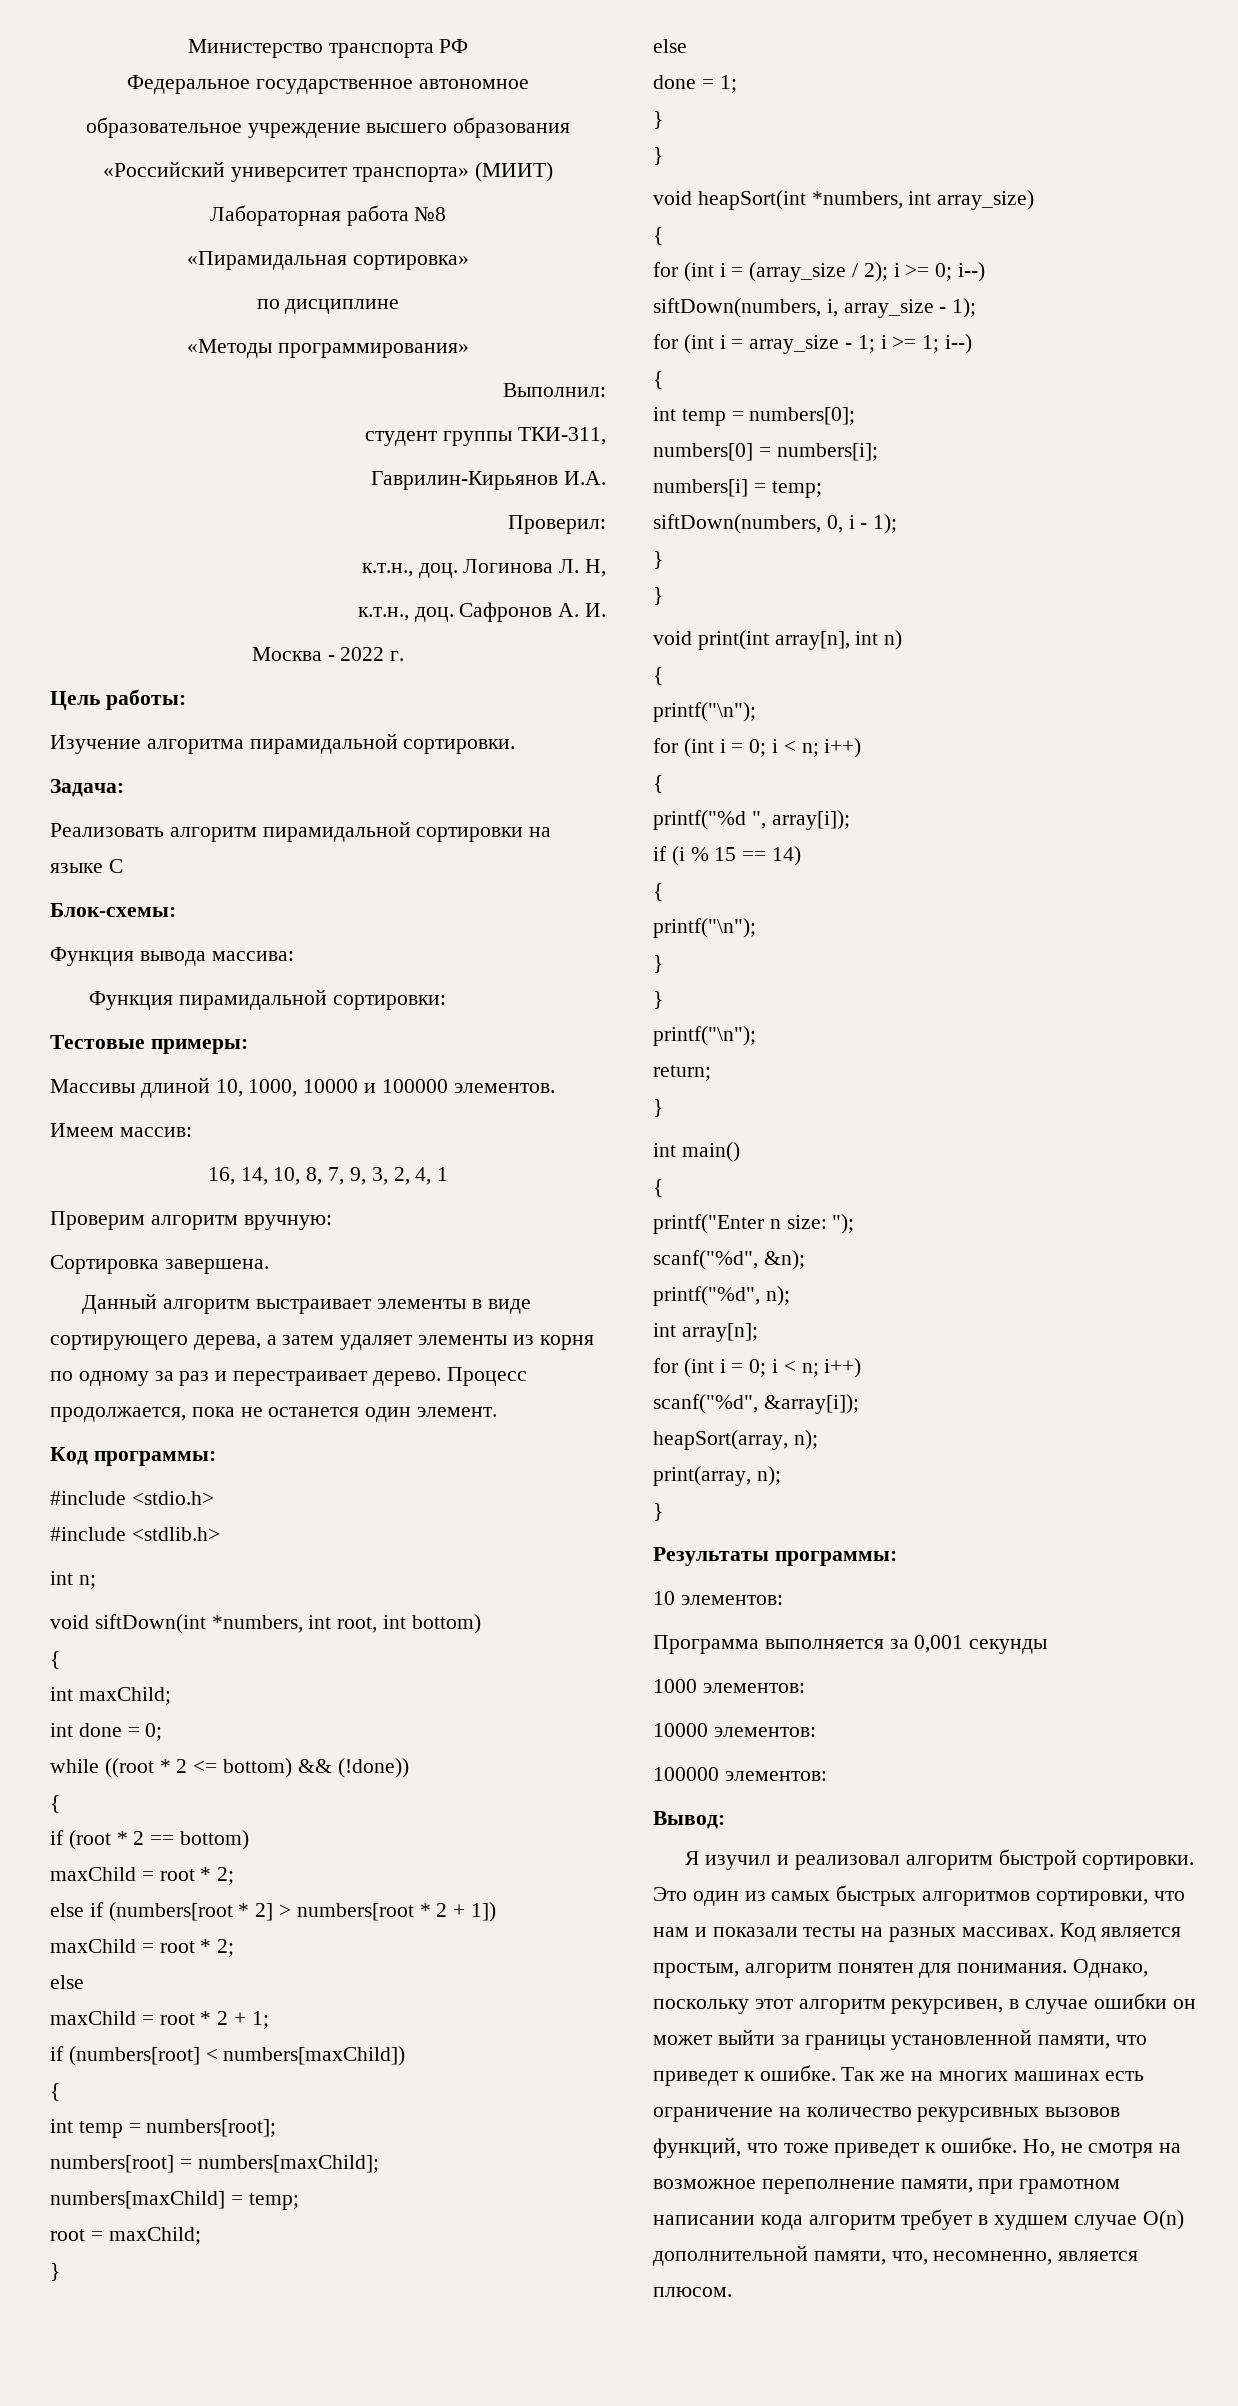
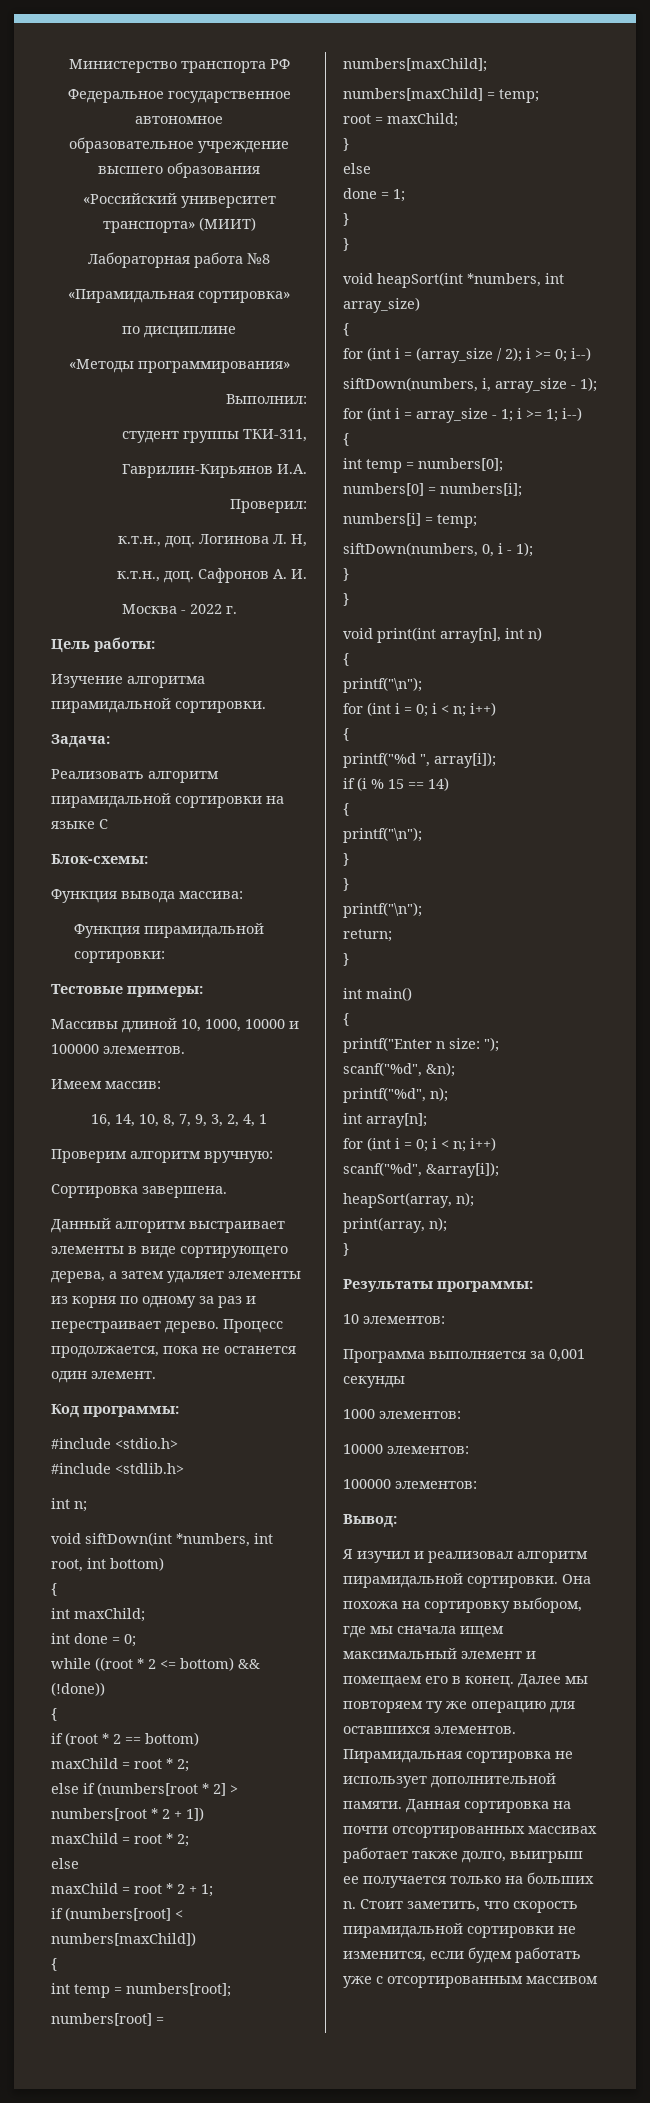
- Я изучил и реализовал алгоритм быстрой сортировки. Это один из самых быстрых алгоритмов сортировки, что нам и показали тесты на разных массивах. Код является простым, алгоритм понятен для понимания. Однако, поскольку этот алгоритм рекурсивен, в случае ошибки он может выйти за границы установленной памяти, что приведет к ошибке. Так же на многих машинах есть ограничение на количество рекурсивных вызовов функций, что тоже приведет к ошибке. Но, не смотря на возможное переполнение памяти, при грамотном написании кода алгоритм требует в худшем случае O(n) дополнительной памяти, что, несомненно, является плюсом.
+ Я изучил и реализовал алгоритм пирамидальной сортировки. Она похожа на сортировку выбором, где мы сначала ищем максимальный элемент и помещаем его в конец. Далее мы повторяем ту же операцию для оставшихся элементов. Пирамидальная сортировка не использует дополнительной памяти. Данная сортировка на почти отсортированных массивах работает также долго, выигрыш ее получается только на больших n. Стоит заметить, что скорость пирамидальной сортировки не изменится, если будем работать уже с отсортированным массивом

